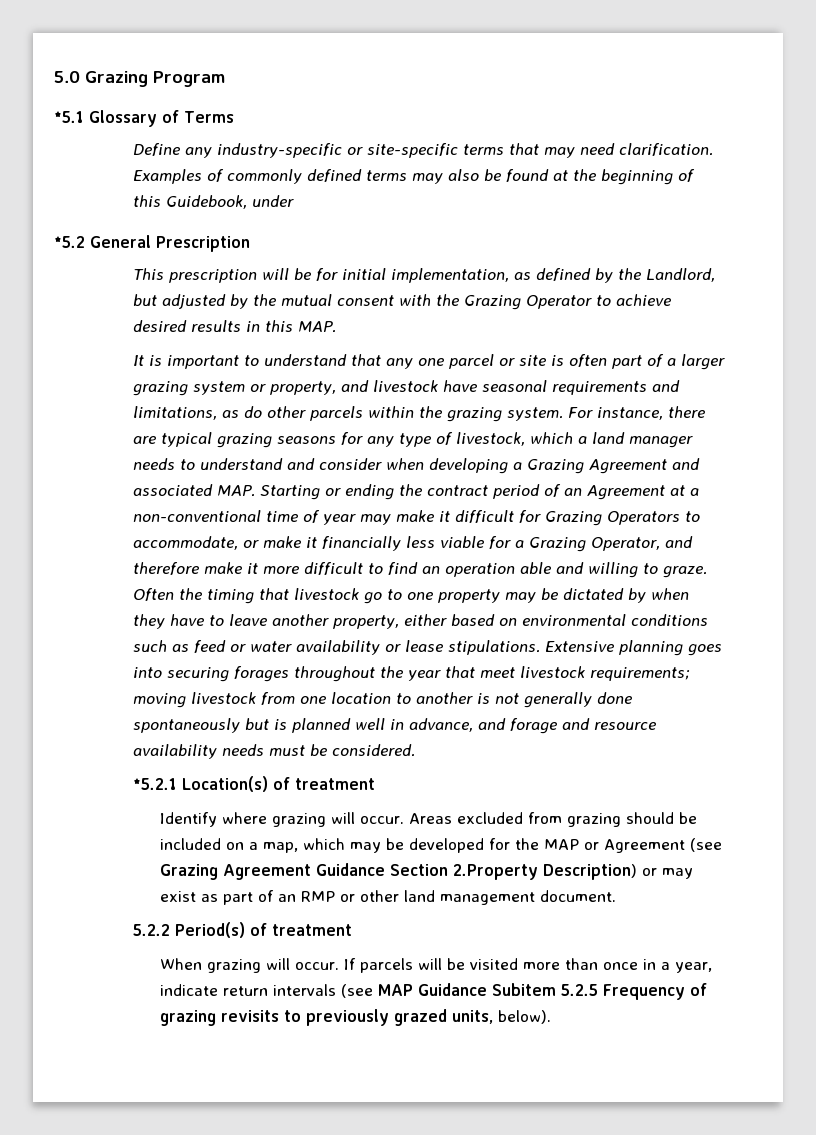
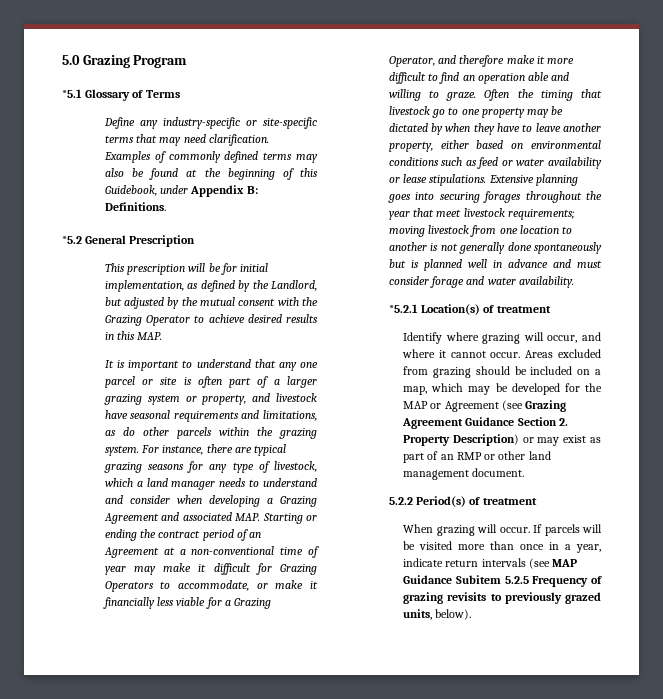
- Examples of commonly defined terms may also be found at the beginning of this Guidebook, under
+ Examples of commonly defined terms may also be found at the beginning of this Guidebook, under Appendix B: Definitions.
- Extensive planning goes into securing forages throughout the year that meet livestock requirements; moving livestock from one location to another is not generally done spontaneously but is planned well in advance, and forage and resource availability needs must be considered.
+ Extensive planning goes into securing forages throughout the year that meet livestock requirements; moving livestock from one location to another is not generally done spontaneously but is planned well in advance and must consider forage and water availability.
- Identify where grazing will occur.
+ Identify where grazing will occur, and where it cannot occur.
- Areas excluded from grazing should be included on a map, which may be developed for the MAP or Agreement (see Grazing Agreement Guidance Section 2.Property Description) or may exist as part of an RMP or other land management document.
+ Areas excluded from grazing should be included on a map, which may be developed for the MAP or Agreement (see Grazing Agreement Guidance Section 2. Property Description) or may exist as part of an RMP or other land management document.

